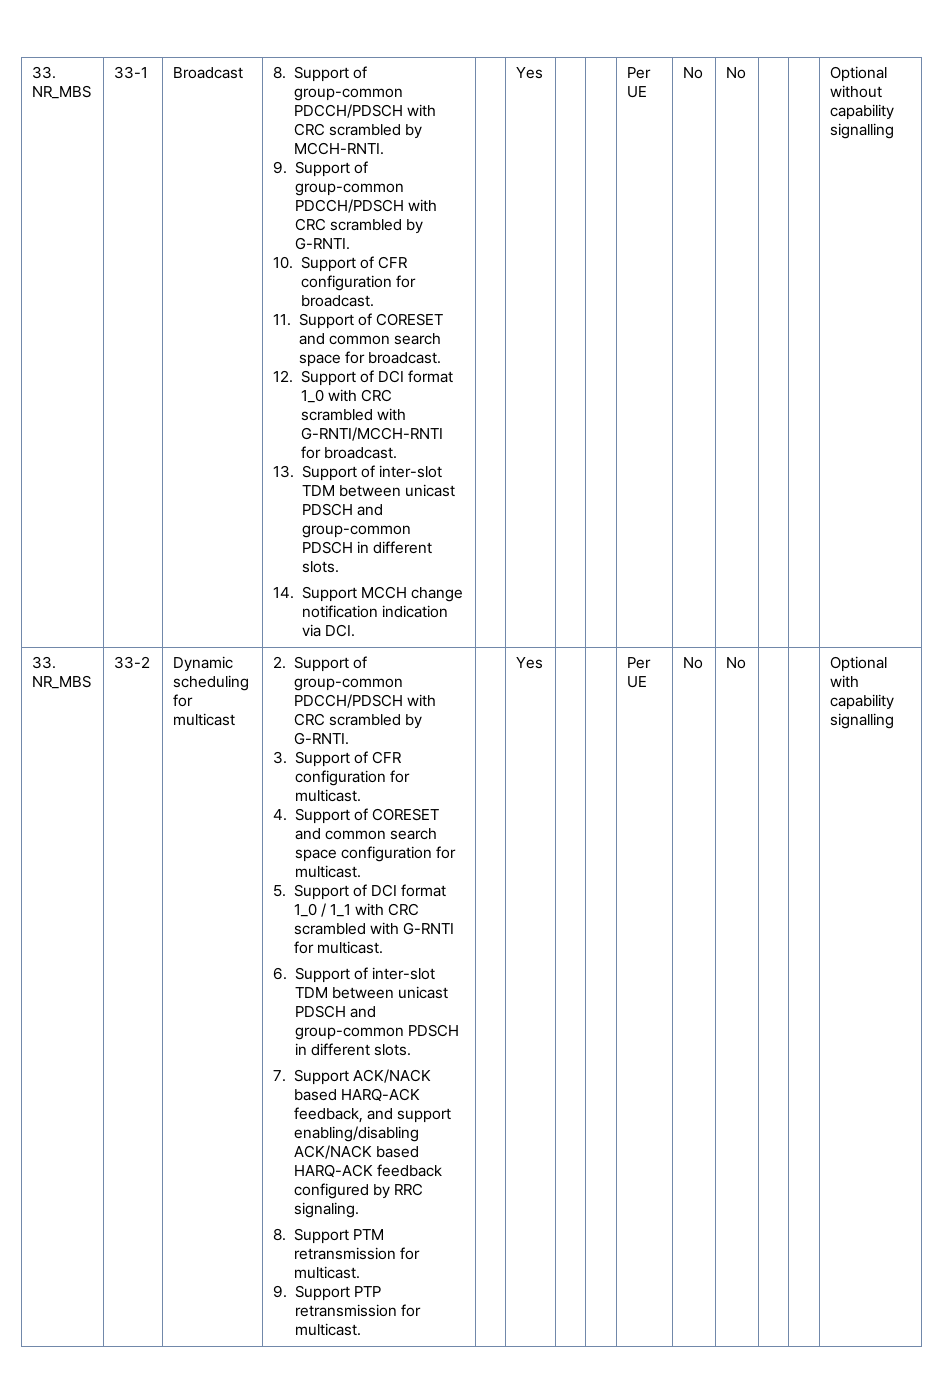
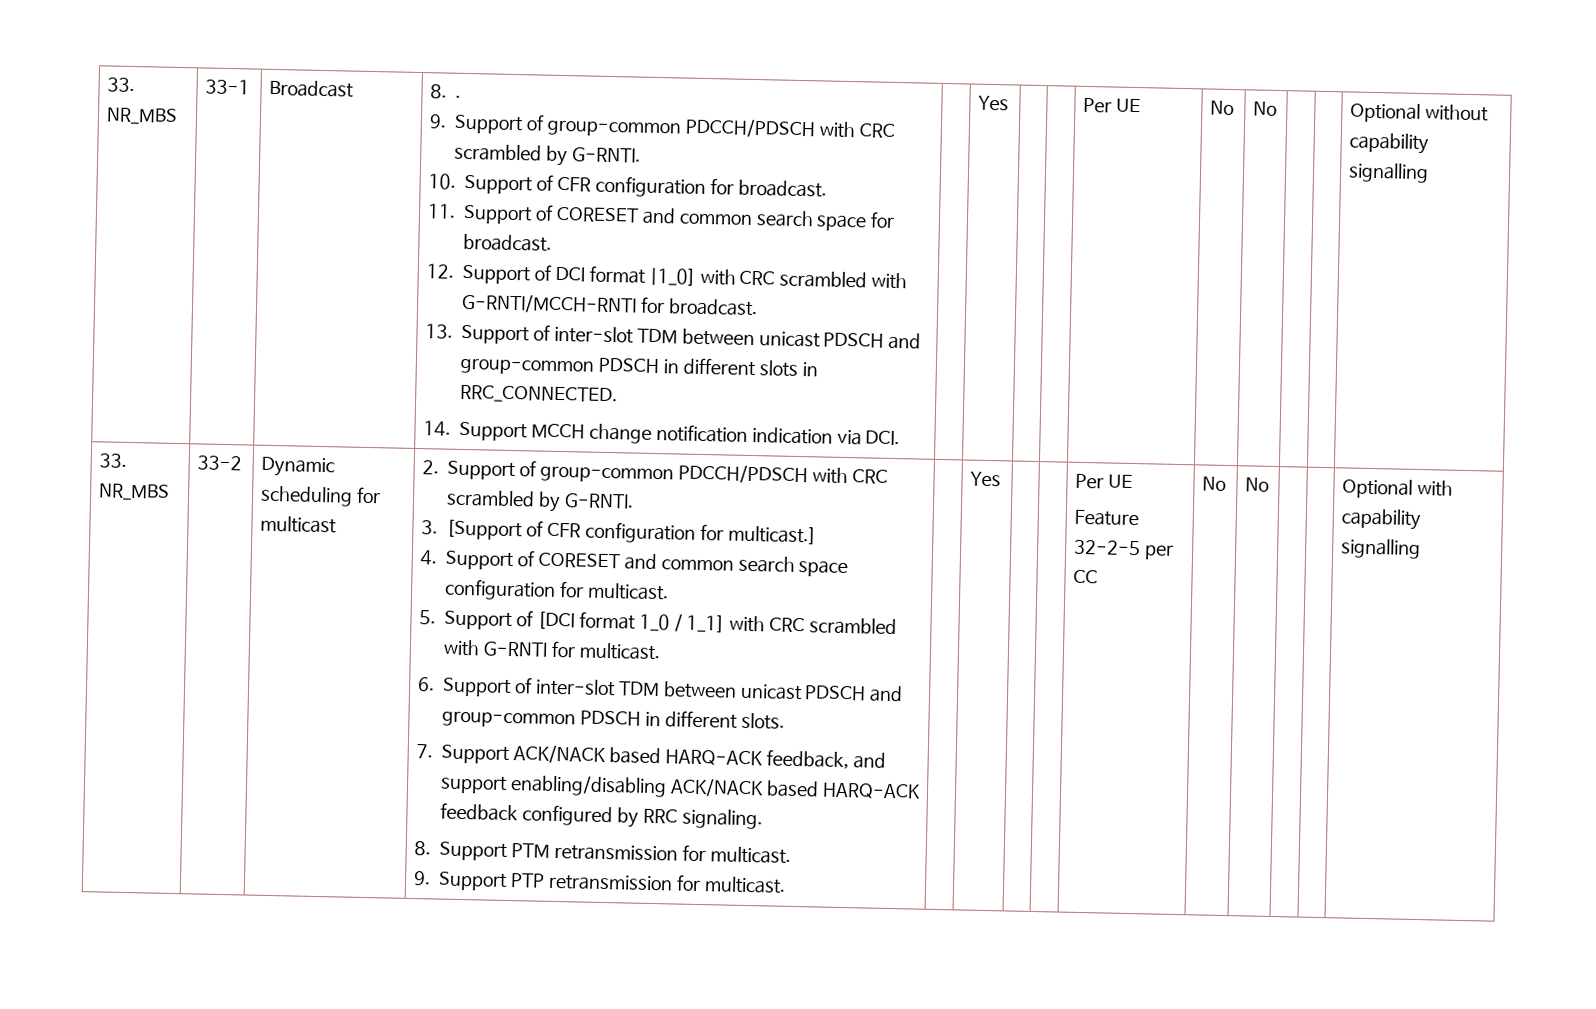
- 8. Support of group-common PDCCH/PDSCH with CRC scrambled by MCCH-RNTI.
+ 8. .
- 12. Support of DCI format 1_0 with CRC scrambled with G-RNTI/MCCH-RNTI for broadcast.
+ 12. Support of DCI format |1_0] with CRC scrambled with G-RNTI/MCCH-RNTI for broadcast.
- 13. Support of inter-slot TDM between unicast PDSCH and group-common PDSCH in different slots.
+ 13. Support of inter-slot TDM between unicast PDSCH and group-common PDSCH in different slots in RRC_CONNECTED.
- 3. Support of CFR configuration for multicast.
+ 3. [Support of CFR configuration for multicast.]
- 5. Support of DCI format 1_0 / 1_1 with CRC scrambled with G-RNTI for multicast.
+ 5. Support of [DCI format 1_0 / 1_1] with CRC scrambled with G-RNTI for multicast.
+ Feature 32-2-5 per CC

